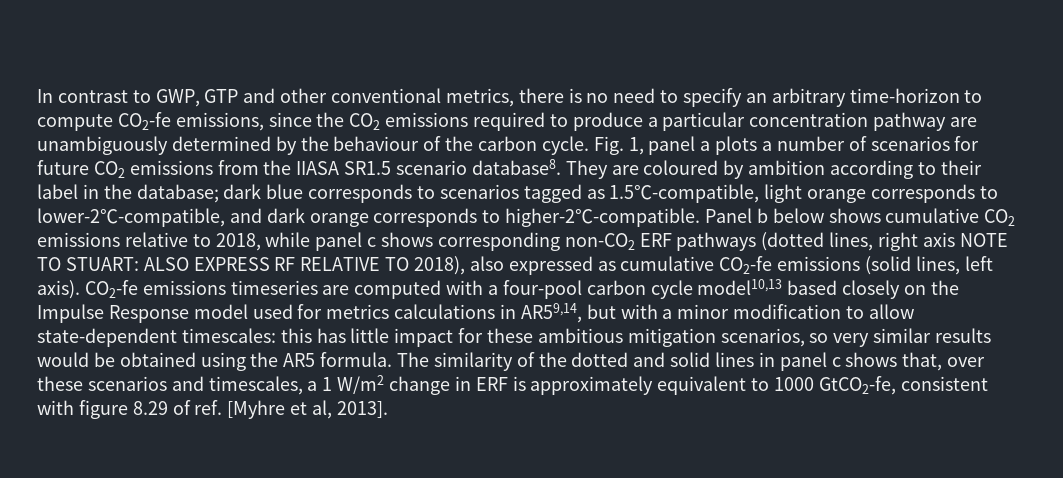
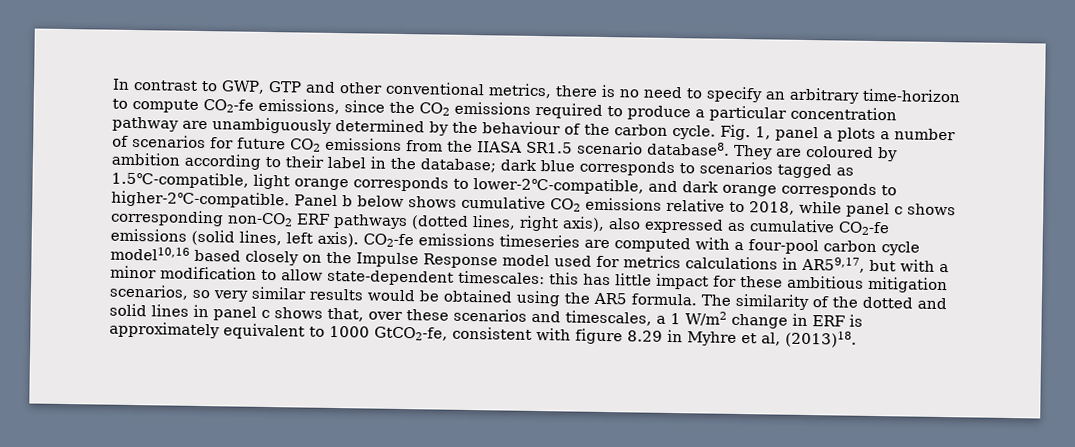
- Panel b below shows cumulative CO2 emissions relative to 2018, while panel c shows corresponding non-CO2 ERF pathways (dotted lines, right axis NOTE TO STUART: ALSO EXPRESS RF RELATIVE TO 2018), also expressed as cumulative CO2-fe emissions (solid lines, left axis).
+ Panel b below shows cumulative CO2 emissions relative to 2018, while panel c shows corresponding non-CO2 ERF pathways (dotted lines, right axis), also expressed as cumulative CO2-fe emissions (solid lines, left axis).
- CO2-fe emissions timeseries are computed with a four-pool carbon cycle model10,13 based closely on the Impulse Response model used for metrics calculations in AR59,14, but with a minor modification to allow state-dependent timescales: this has little impact for these ambitious mitigation scenarios, so very similar results would be obtained using the AR5 formula.
+ CO2-fe emissions timeseries are computed with a four-pool carbon cycle model10,16 based closely on the Impulse Response model used for metrics calculations in AR59,17, but with a minor modification to allow state-dependent timescales: this has little impact for these ambitious mitigation scenarios, so very similar results would be obtained using the AR5 formula.
- The similarity of the dotted and solid lines in panel c shows that, over these scenarios and timescales, a 1 W/m2 change in ERF is approximately equivalent to 1000 GtCO2-fe, consistent with figure 8.29 of ref. [Myhre et al, 2013].
+ The similarity of the dotted and solid lines in panel c shows that, over these scenarios and timescales, a 1 W/m2 change in ERF is approximately equivalent to 1000 GtCO2-fe, consistent with figure 8.29 in Myhre et al, (2013)18.

